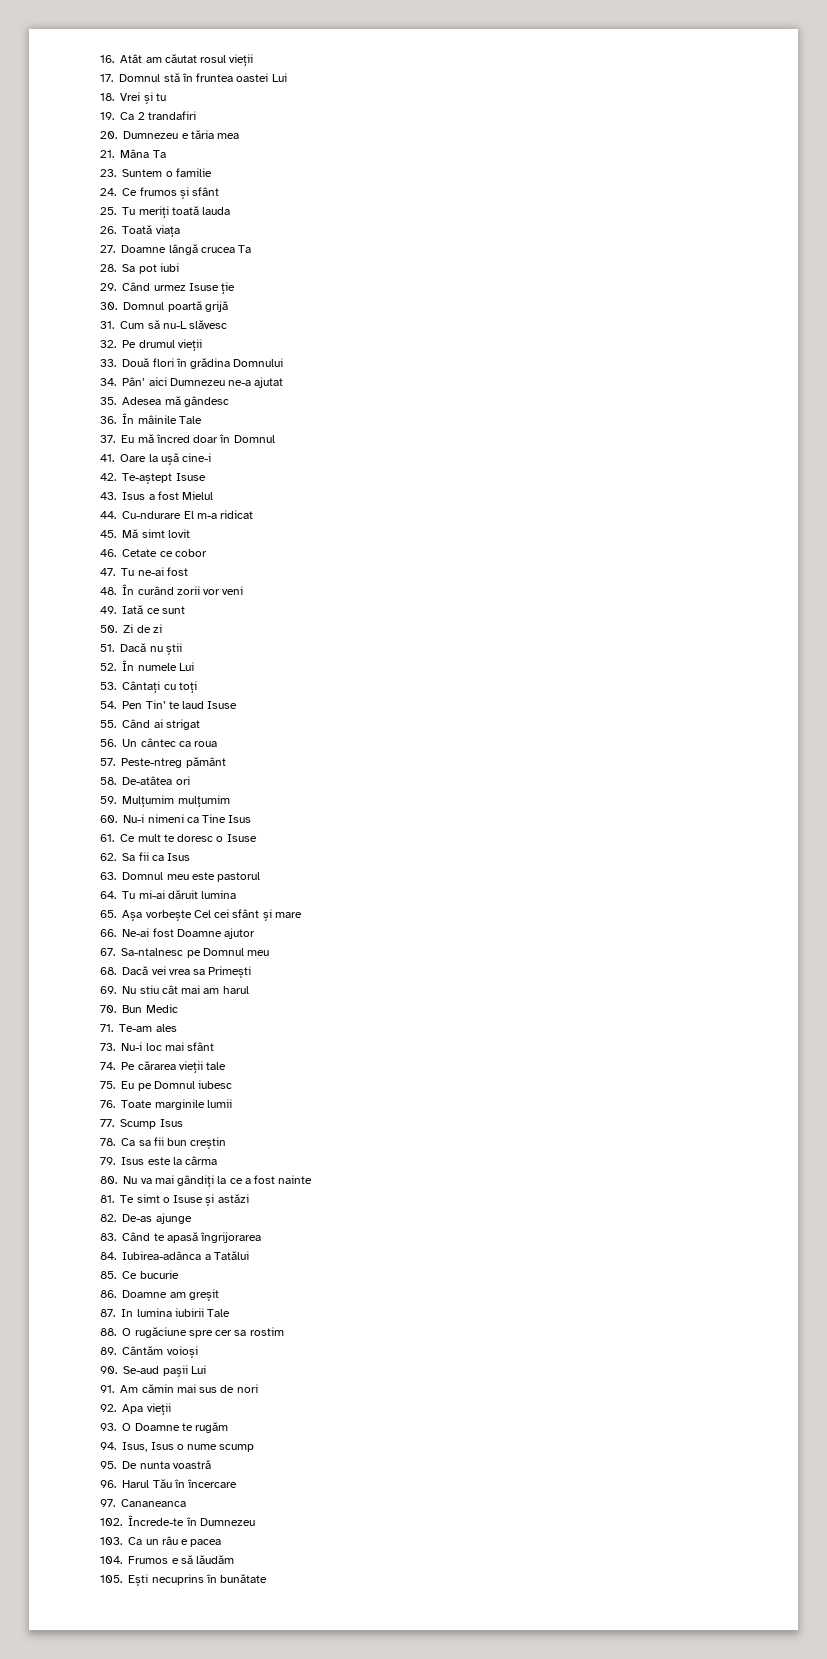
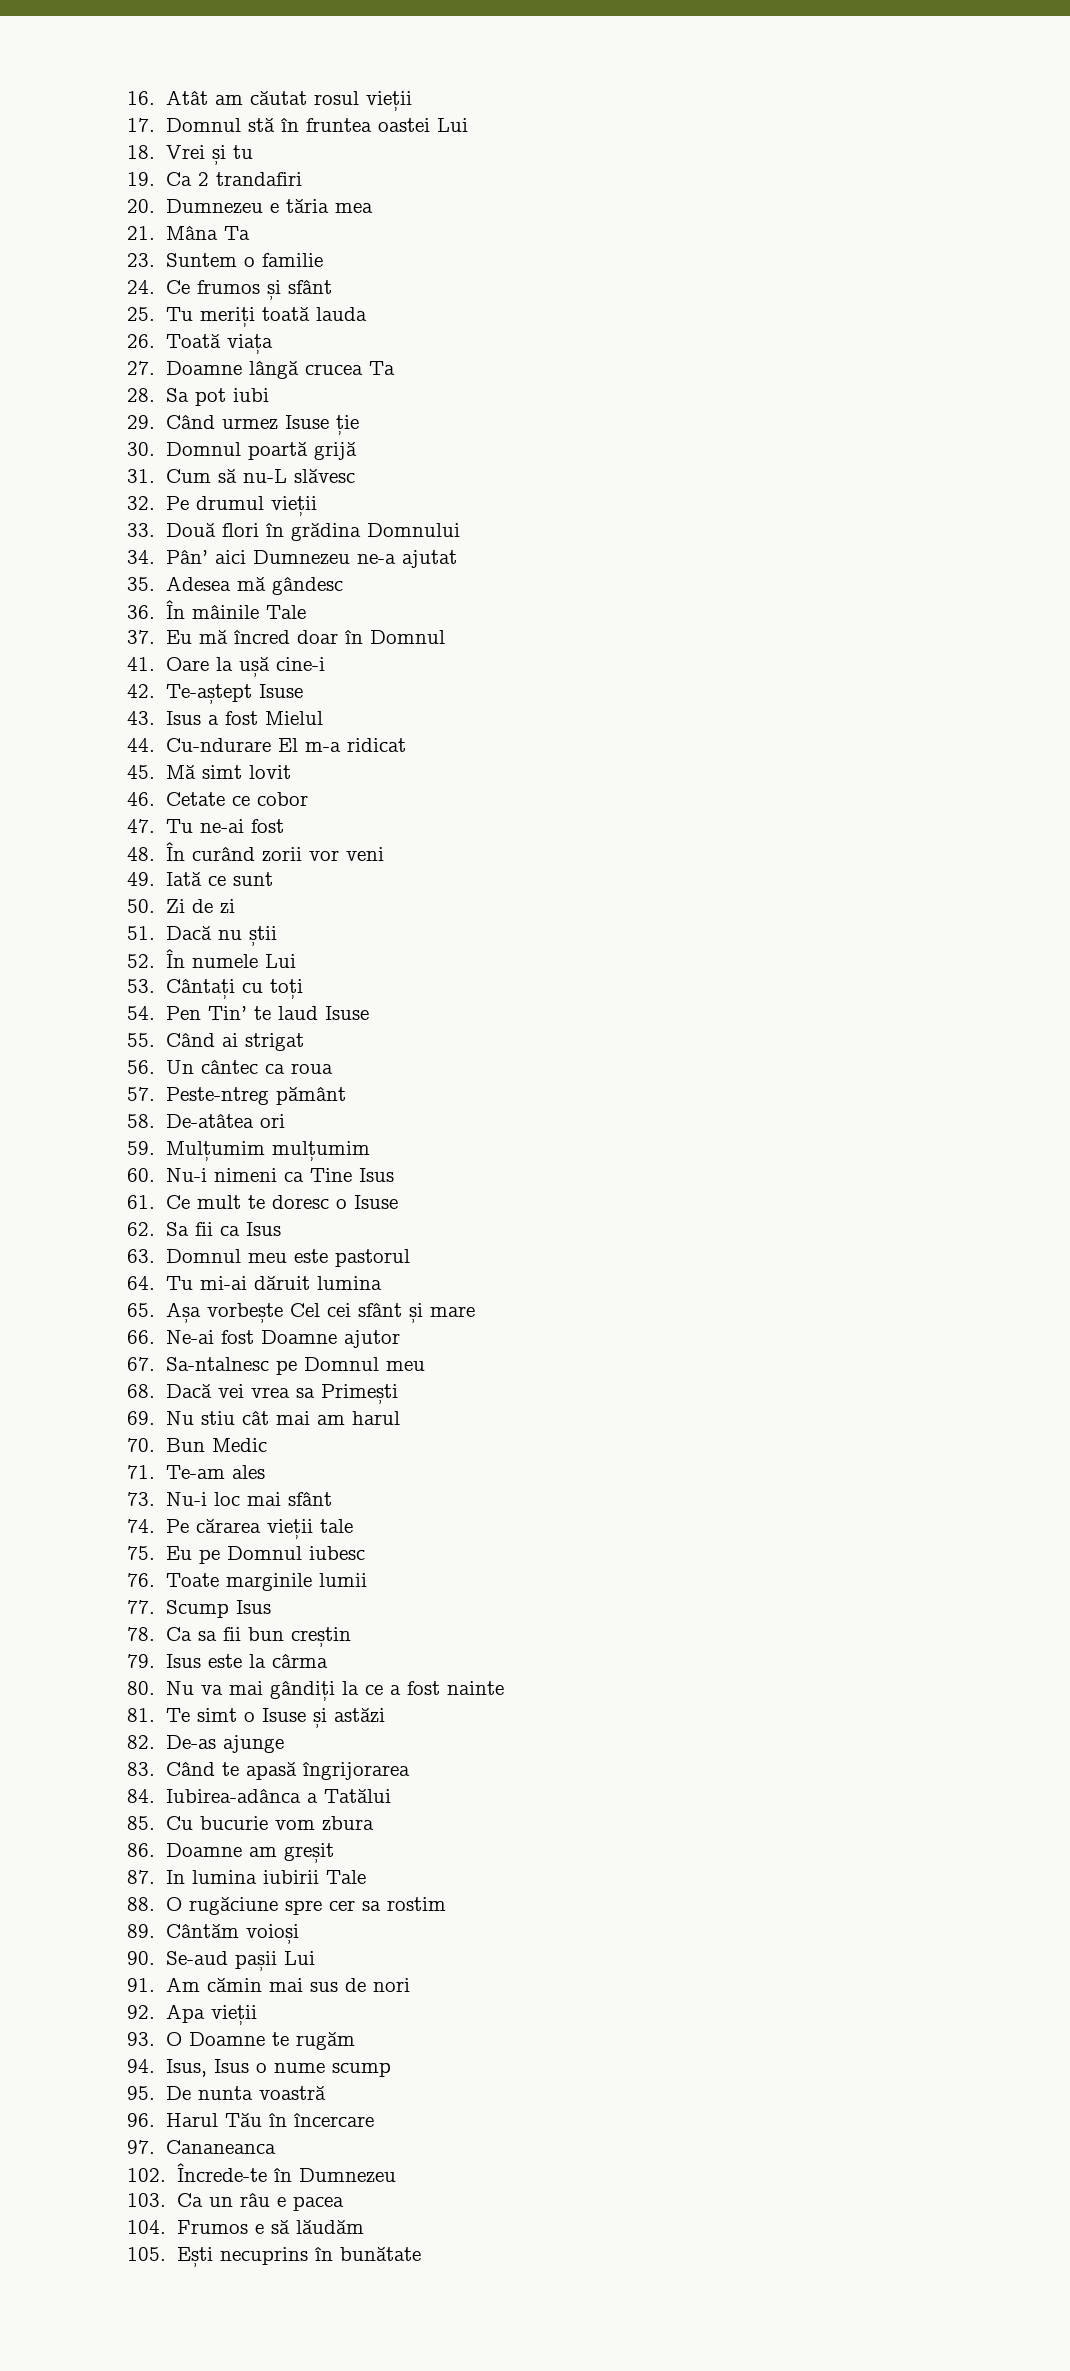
- 85. Ce bucurie
+ 85. Cu bucurie vom zbura

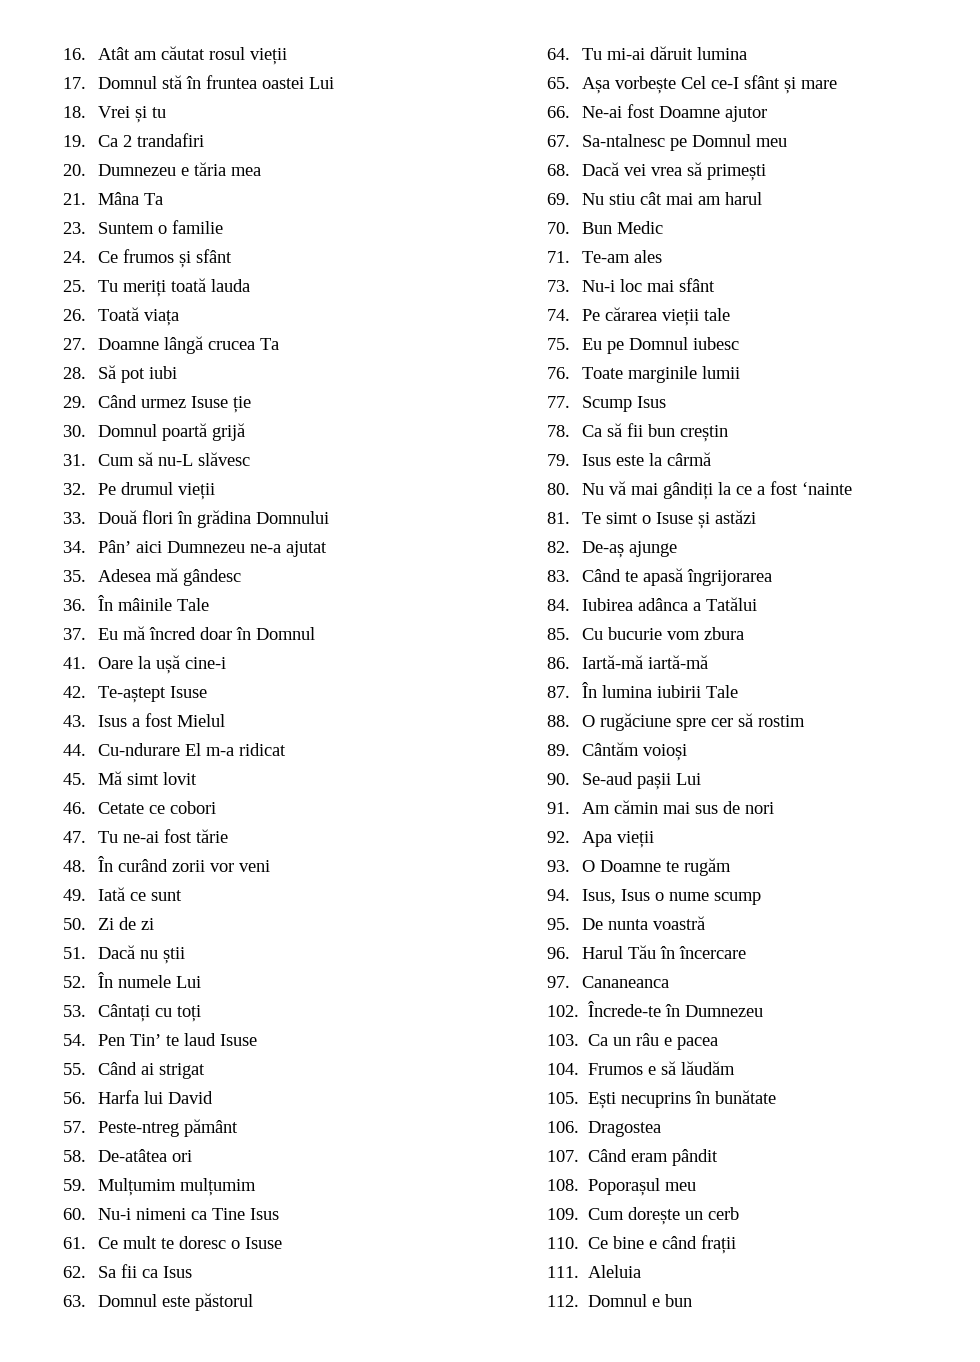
- 28. Sa pot iubi
+ 28. Să pot iubi
- 46. Cetate ce cobor
+ 46. Cetate ce cobori
- 47. Tu ne-ai fost
+ 47. Tu ne-ai fost tărie
- 56. Un cântec ca roua
+ 56. Harfa lui David
- 63. Domnul meu este pastorul
+ 63. Domnul este păstorul
- 65. Așa vorbește Cel cei sfânt și mare
+ 65. Așa vorbește Cel ce-I sfânt și mare
- 68. Dacă vei vrea sa Primești
+ 68. Dacă vei vrea să primești
- 78. Ca sa fii bun creștin
+ 78. Ca să fii bun creștin
- 79. Isus este la cârma
+ 79. Isus este la cârmă
- 80. Nu va mai gândiți la ce a fost nainte
+ 80. Nu vă mai gândiți la ce a fost ‘nainte
- 82. De-as ajunge
+ 82. De-aș ajunge
- 84. Iubirea-adânca a Tatălui
+ 84. Iubirea adânca a Tatălui
- 86. Doamne am greșit
+ 86. Iartă-mă iartă-mă
- 87. In lumina iubirii Tale
+ 87. În lumina iubirii Tale
- 88. O rugăciune spre cer sa rostim
+ 88. O rugăciune spre cer să rostim
+ 106. Dragostea
+ 107. Când eram pândit
+ 108. Poporașul meu
+ 109. Cum dorește un cerb
+ 110. Ce bine e când frații
+ 111. Aleluia
+ 112. Domnul e bun

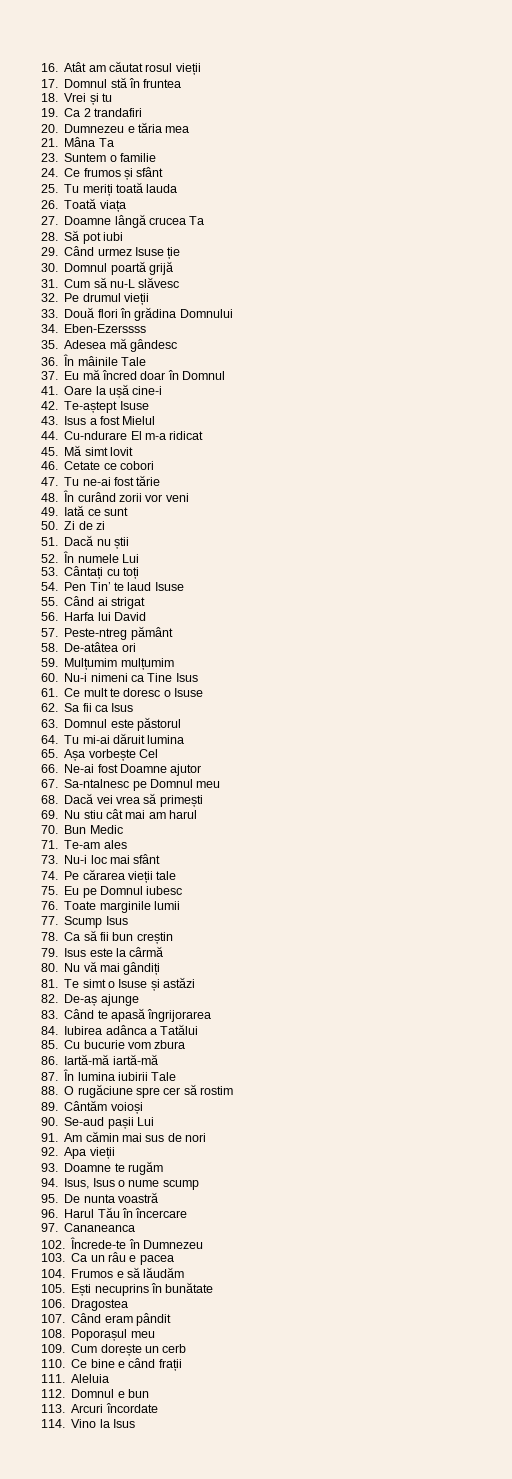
- 17. Domnul stă în fruntea oastei Lui
+ 17. Domnul stă în fruntea
- 34. Pân’ aici Dumnezeu ne-a ajutat
+ 34. Eben-Ezerssss
- 65. Așa vorbește Cel ce-I sfânt și mare
+ 65. Așa vorbește Cel
- 80. Nu vă mai gândiți la ce a fost ‘nainte
+ 80. Nu vă mai gândiți
- 93. O Doamne te rugăm
+ 93. Doamne te rugăm
+ 113. Arcuri încordate
+ 114. Vino la Isus

